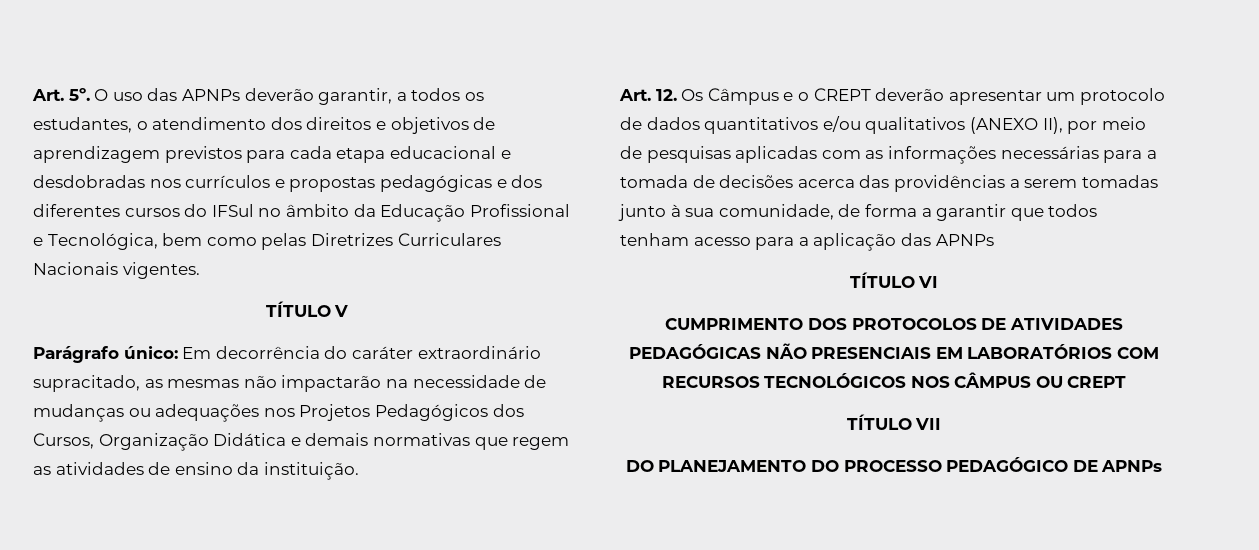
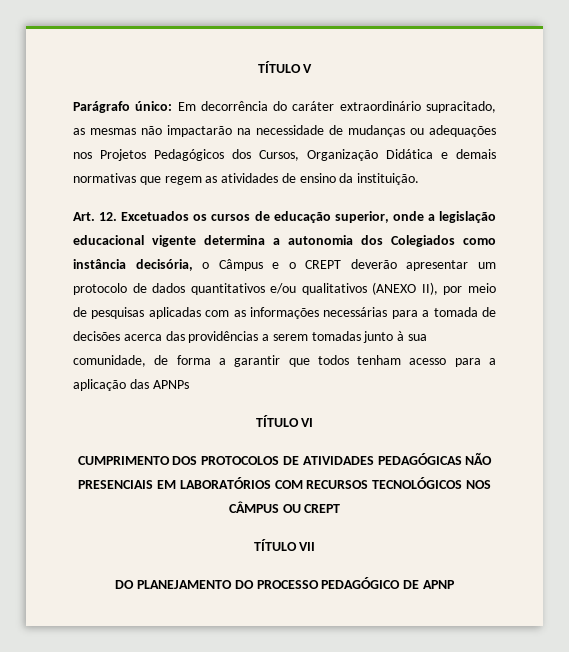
- Art. 5º. O uso das APNPs deverão garantir, a todos os estudantes, o atendimento dos direitos e objetivos de aprendizagem previstos para cada etapa educacional e desdobradas nos currículos e propostas pedagógicas e dos diferentes cursos do IFSul no âmbito da Educação Profissional e Tecnológica, bem como pelas Diretrizes Curriculares Nacionais vigentes.
- Art. 12. Os Câmpus e o CREPT deverão apresentar um protocolo de dados quantitativos e/ou qualitativos (ANEXO II), por meio de pesquisas aplicadas com as informações necessárias para a tomada de decisões acerca das providências a serem tomadas junto à sua comunidade, de forma a garantir que todos tenham acesso para a aplicação das APNPs
+ Art. 12. Excetuados os cursos de educação superior, onde a legislação educacional vigente determina a autonomia dos Colegiados como instância decisória, o Câmpus e o CREPT deverão apresentar um protocolo de dados quantitativos e/ou qualitativos (ANEXO II), por meio de pesquisas aplicadas com as informações necessárias para a tomada de decisões acerca das providências a serem tomadas junto à sua comunidade, de forma a garantir que todos tenham acesso para a aplicação das APNPs
- DO PLANEJAMENTO DO PROCESSO PEDAGÓGICO DE APNPs
+ DO PLANEJAMENTO DO PROCESSO PEDAGÓGICO DE APNP

